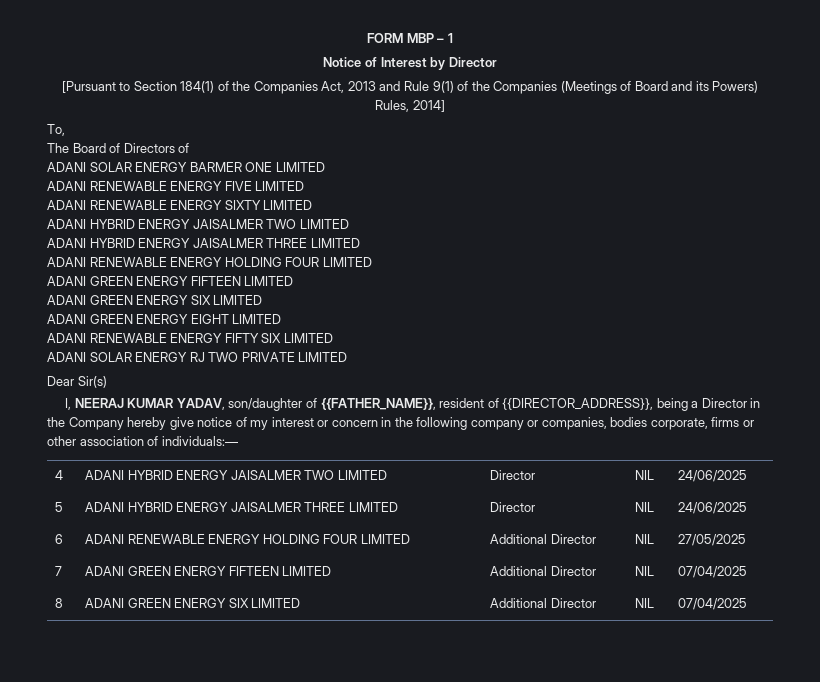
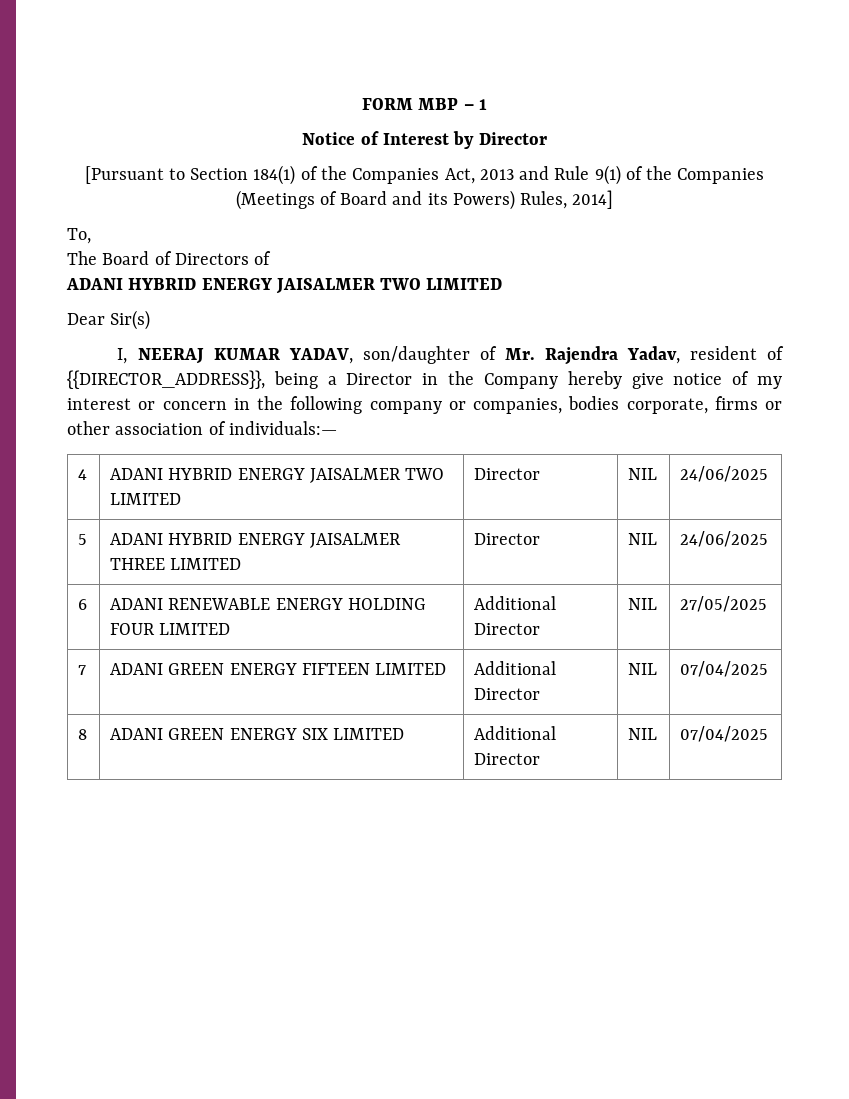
  The Board of Directors of
- ADANI SOLAR ENERGY BARMER ONE LIMITED
- ADANI RENEWABLE ENERGY FIVE LIMITED
- ADANI RENEWABLE ENERGY SIXTY LIMITED
  ADANI HYBRID ENERGY JAISALMER TWO LIMITED
- ADANI HYBRID ENERGY JAISALMER THREE LIMITED
- ADANI RENEWABLE ENERGY HOLDING FOUR LIMITED
- ADANI GREEN ENERGY FIFTEEN LIMITED
- ADANI GREEN ENERGY SIX LIMITED
- ADANI GREEN ENERGY EIGHT LIMITED
- ADANI RENEWABLE ENERGY FIFTY SIX LIMITED
- ADANI SOLAR ENERGY RJ TWO PRIVATE LIMITED
- I, NEERAJ KUMAR YADAV, son/daughter of {{FATHER_NAME}}, resident of {{DIRECTOR_ADDRESS}}, being a Director in the Company hereby give notice of my interest or concern in the following company or companies, bodies corporate, firms or other association of individuals:—
+ I, NEERAJ KUMAR YADAV, son/daughter of Mr. Rajendra Yadav, resident of {{DIRECTOR_ADDRESS}}, being a Director in the Company hereby give notice of my interest or concern in the following company or companies, bodies corporate, firms or other association of individuals:—

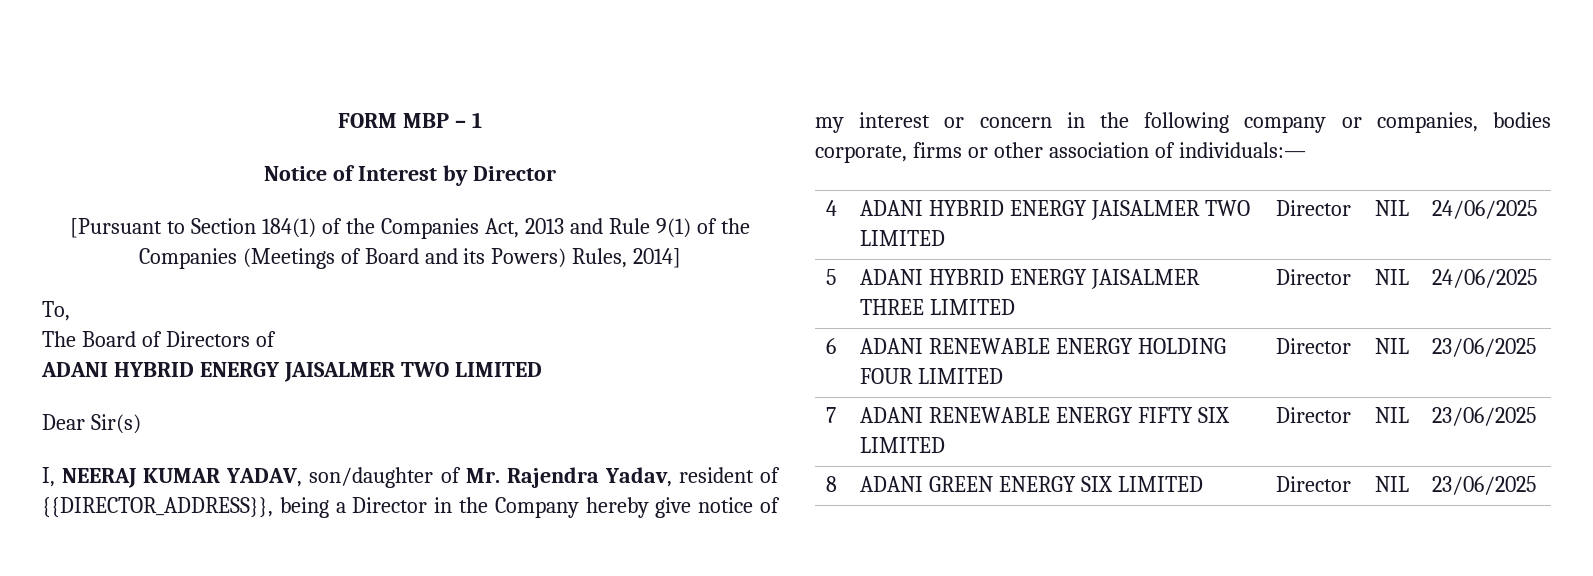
- 6 | ADANI RENEWABLE ENERGY HOLDING FOUR LIMITED | Additional Director | NIL | 27/05/2025
+ 6 | ADANI RENEWABLE ENERGY HOLDING FOUR LIMITED | Director | NIL | 23/06/2025
- 7 | ADANI GREEN ENERGY FIFTEEN LIMITED | Additional Director | NIL | 07/04/2025
+ 7 | ADANI RENEWABLE ENERGY FIFTY SIX LIMITED | Director | NIL | 23/06/2025
- 8 | ADANI GREEN ENERGY SIX LIMITED | Additional Director | NIL | 07/04/2025
+ 8 | ADANI GREEN ENERGY SIX LIMITED | Director | NIL | 23/06/2025

